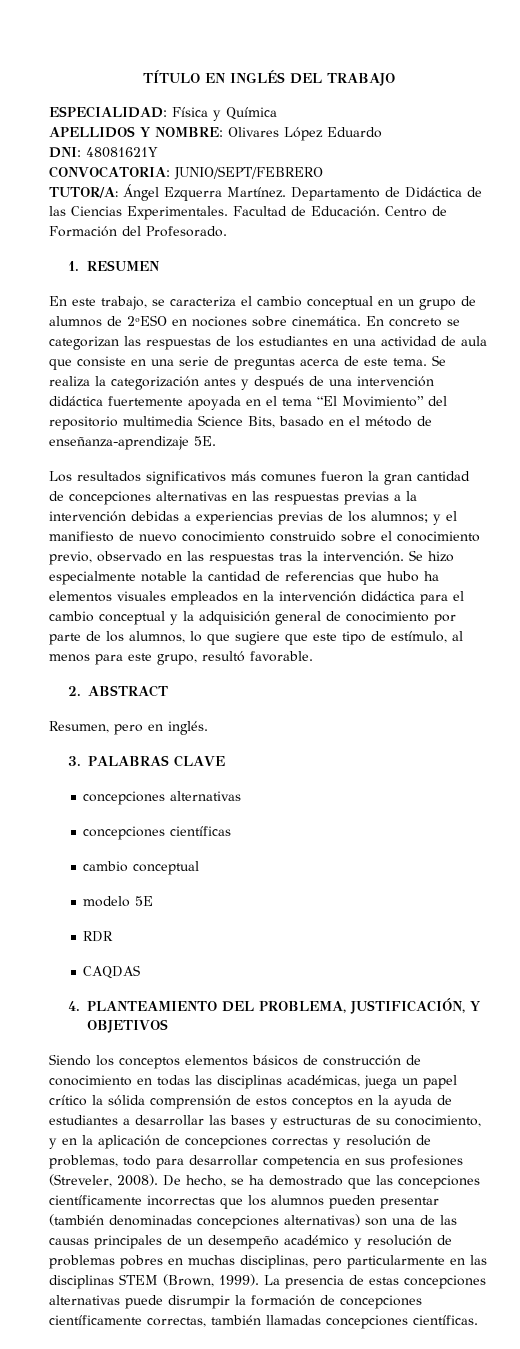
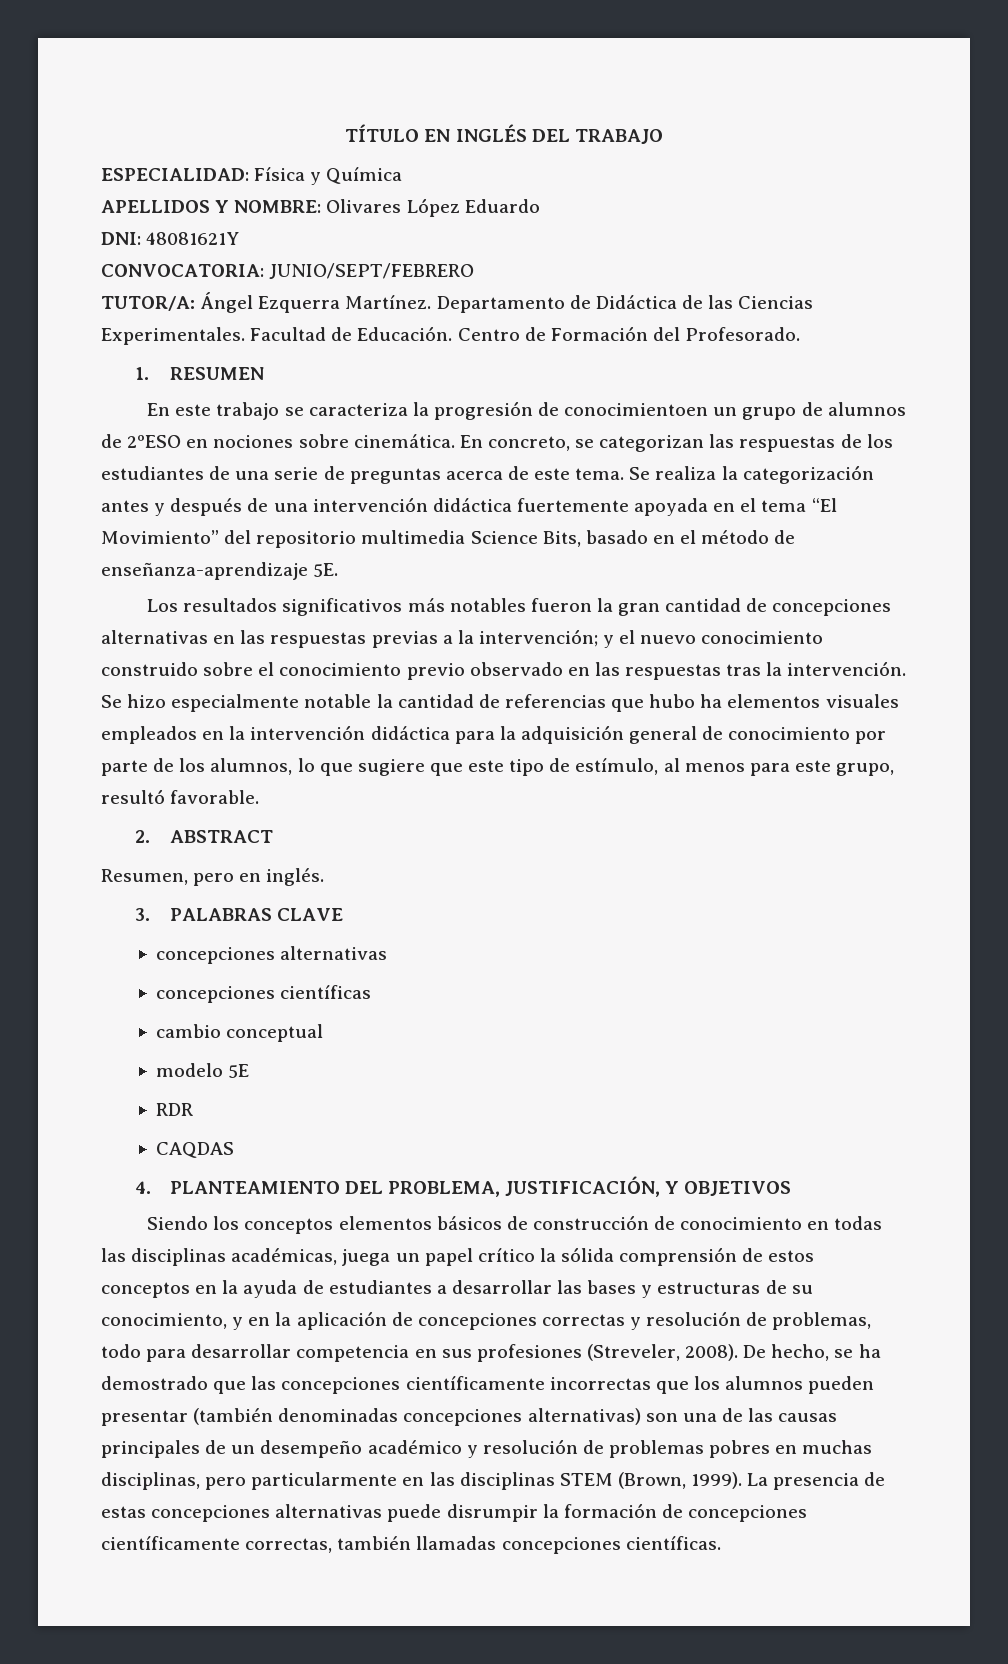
- En este trabajo, se caracteriza el cambio conceptual en un grupo de alumnos de 2ºESO en nociones sobre cinemática.
+ En este trabajo se caracteriza la progresión de conocimientoen un grupo de alumnos de 2ºESO en nociones sobre cinemática.
- En concreto se categorizan las respuestas de los estudiantes en una actividad de aula que consiste en una serie de preguntas acerca de este tema.
+ En concreto, se categorizan las respuestas de los estudiantes de una serie de preguntas acerca de este tema.
- Los resultados significativos más comunes fueron la gran cantidad de concepciones alternativas en las respuestas previas a la intervención debidas a experiencias previas de los alumnos; y el manifiesto de nuevo conocimiento construido sobre el conocimiento previo, observado en las respuestas tras la intervención.
+ Los resultados significativos más notables fueron la gran cantidad de concepciones alternativas en las respuestas previas a la intervención; y el nuevo conocimiento construido sobre el conocimiento previo observado en las respuestas tras la intervención.
- Se hizo especialmente notable la cantidad de referencias que hubo ha elementos visuales empleados en la intervención didáctica para el cambio conceptual y la adquisición general de conocimiento por parte de los alumnos, lo que sugiere que este tipo de estímulo, al menos para este grupo, resultó favorable.
+ Se hizo especialmente notable la cantidad de referencias que hubo ha elementos visuales empleados en la intervención didáctica para la adquisición general de conocimiento por parte de los alumnos, lo que sugiere que este tipo de estímulo, al menos para este grupo, resultó favorable.

